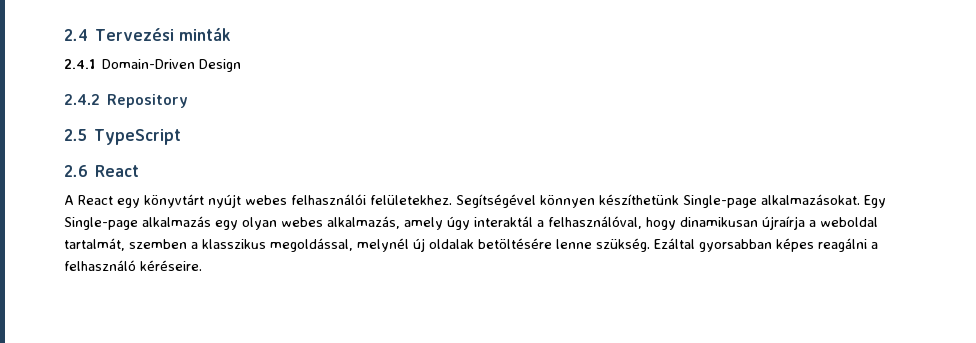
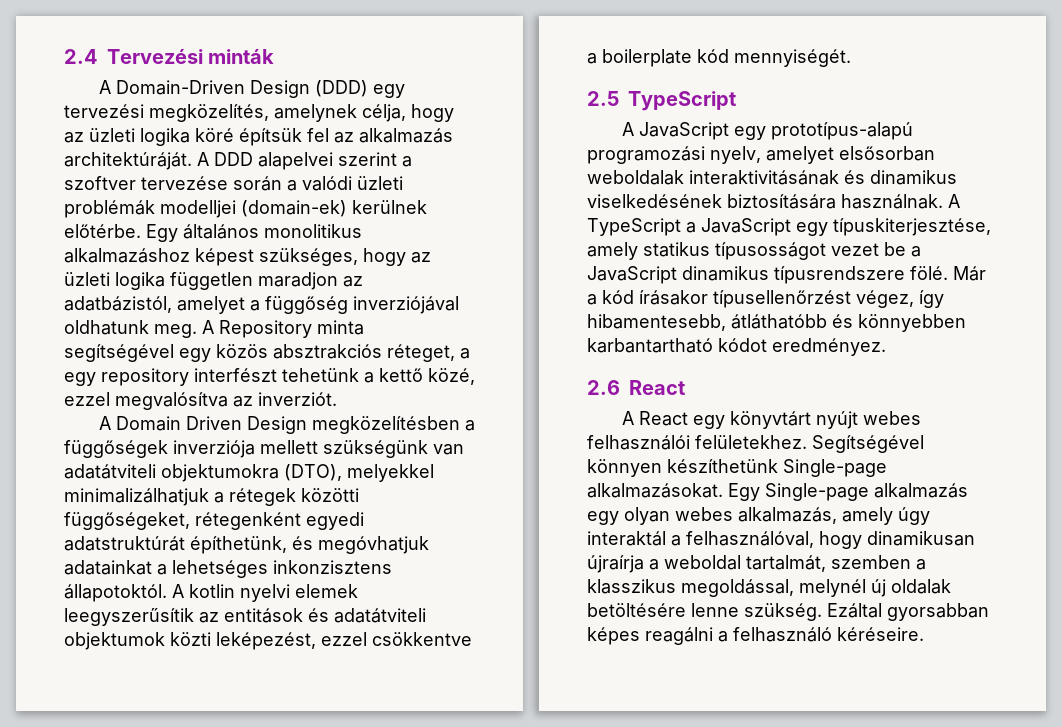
- 2.4.1 Domain-Driven Design
- 2.4.2 Repository
+ A Domain-Driven Design (DDD) egy tervezési megközelítés, amelynek célja, hogy az üzleti logika köré építsük fel az alkalmazás architektúráját. A DDD alapelvei szerint a szoftver tervezése során a valódi üzleti problémák modelljei (domain-ek) kerülnek előtérbe. Egy általános monolitikus alkalmazáshoz képest szükséges, hogy az üzleti logika független maradjon az adatbázistól, amelyet a függőség inverziójával oldhatunk meg. A Repository minta segítségével egy közös absztrakciós réteget, a egy repository interfészt tehetünk a kettő közé, ezzel megvalósítva az inverziót.
+ A Domain Driven Design megközelítésben a függőségek inverziója mellett szükségünk van adatátviteli objektumokra (DTO), melyekkel minimalizálhatjuk a rétegek közötti függőségeket, rétegenként egyedi adatstruktúrát építhetünk, és megóvhatjuk adatainkat a lehetséges inkonzisztens állapotoktól. A kotlin nyelvi elemek leegyszerűsítik az entitások és adatátviteli objektumok közti leképezést, ezzel csökkentve a boilerplate kód mennyiségét.
  2.5 TypeScript
+ A JavaScript egy prototípus-alapú programozási nyelv, amelyet elsősorban weboldalak interaktivitásának és dinamikus viselkedésének biztosítására használnak. A TypeScript a JavaScript egy típuskiterjesztése, amely statikus típusosságot vezet be a JavaScript dinamikus típusrendszere fölé. Már a kód írásakor típusellenőrzést végez, így hibamentesebb, átláthatóbb és könnyebben karbantartható kódot eredményez.

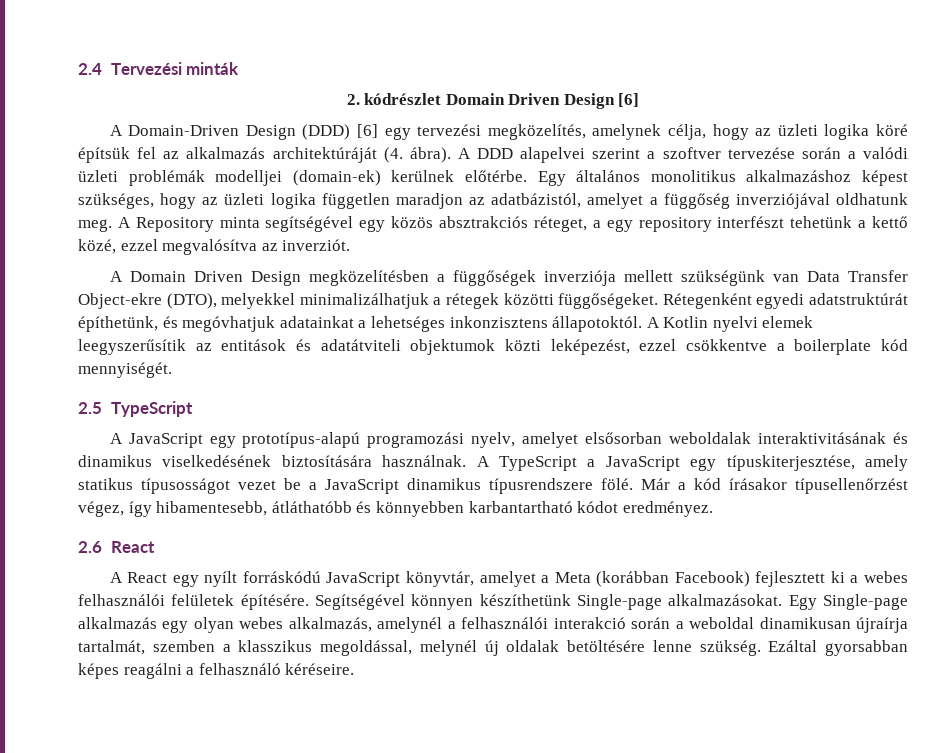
+ 2. kódrészlet Domain Driven Design [6]
- A Domain-Driven Design (DDD) egy tervezési megközelítés, amelynek célja, hogy az üzleti logika köré építsük fel az alkalmazás architektúráját.
+ A Domain-Driven Design (DDD) [6] egy tervezési megközelítés, amelynek célja, hogy az üzleti logika köré építsük fel az alkalmazás architektúráját (4. ábra).
- A Domain Driven Design megközelítésben a függőségek inverziója mellett szükségünk van adatátviteli objektumokra (DTO), melyekkel minimalizálhatjuk a rétegek közötti függőségeket, rétegenként egyedi adatstruktúrát építhetünk, és megóvhatjuk adatainkat a lehetséges inkonzisztens állapotoktól.
+ A Domain Driven Design megközelítésben a függőségek inverziója mellett szükségünk van Data Transfer Object-ekre (DTO), melyekkel minimalizálhatjuk a rétegek közötti függőségeket. Rétegenként egyedi adatstruktúrát építhetünk, és megóvhatjuk adatainkat a lehetséges inkonzisztens állapotoktól.
- A kotlin nyelvi elemek leegyszerűsítik az entitások és adatátviteli objektumok közti leképezést, ezzel csökkentve a boilerplate kód mennyiségét.
+ A Kotlin nyelvi elemek leegyszerűsítik az entitások és adatátviteli objektumok közti leképezést, ezzel csökkentve a boilerplate kód mennyiségét.
- A React egy könyvtárt nyújt webes felhasználói felületekhez.
+ A React egy nyílt forráskódú JavaScript könyvtár, amelyet a Meta (korábban Facebook) fejlesztett ki a webes felhasználói felületek építésére.
- Egy Single-page alkalmazás egy olyan webes alkalmazás, amely úgy interaktál a felhasználóval, hogy dinamikusan újraírja a weboldal tartalmát, szemben a klasszikus megoldással, melynél új oldalak betöltésére lenne szükség.
+ Egy Single-page alkalmazás egy olyan webes alkalmazás, amelynél a felhasználói interakció során a weboldal dinamikusan újraírja tartalmát, szemben a klasszikus megoldással, melynél új oldalak betöltésére lenne szükség.

